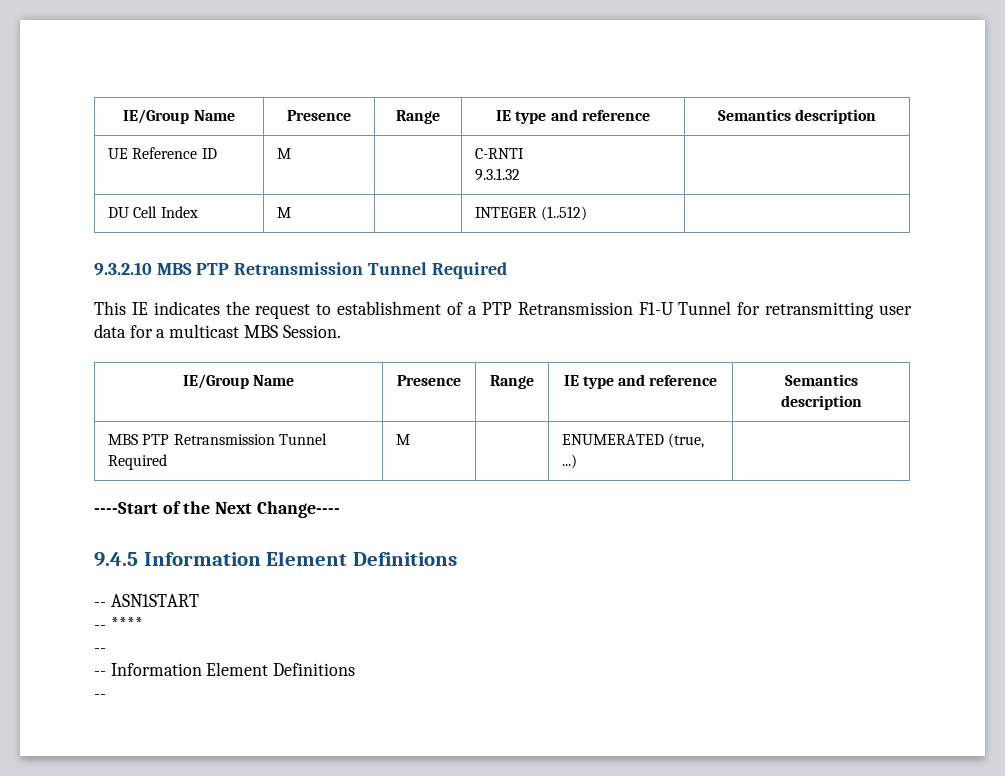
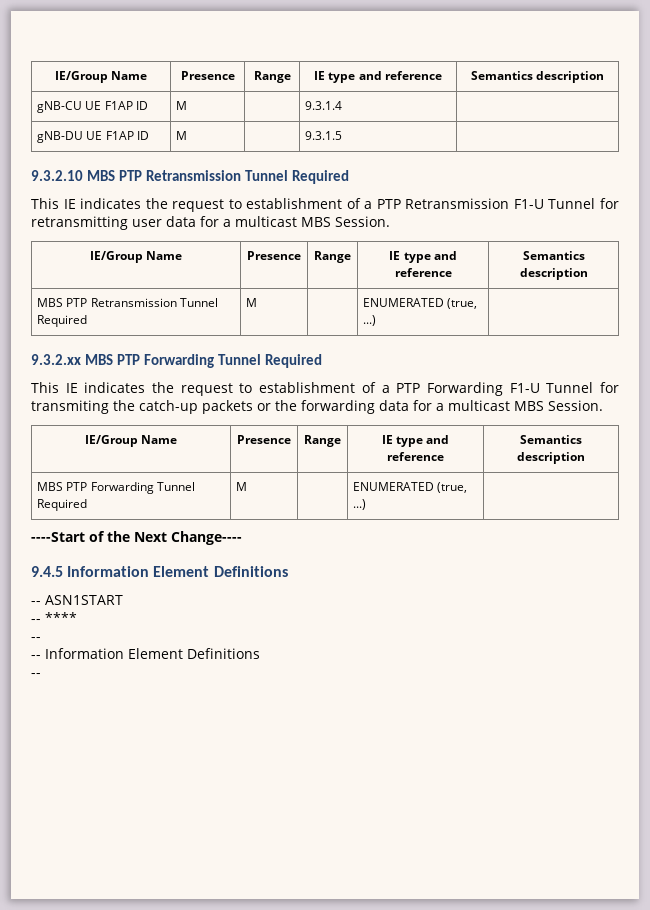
- UE Reference ID | M | | C-RNTI
- 9.3.1.32 |
- DU Cell Index | M | | INTEGER (1..512) |
+ gNB-CU UE F1AP ID | M | | 9.3.1.4 |
+ gNB-DU UE F1AP ID | M | | 9.3.1.5 |
+ 9.3.2.xx MBS PTP Forwarding Tunnel Required
+ This IE indicates the request to establishment of a PTP Forwarding F1-U Tunnel for transmiting the catch-up packets or the forwarding data for a multicast MBS Session.
+ IE/Group Name | Presence | Range | IE type and reference | Semantics description
+ MBS PTP Forwarding Tunnel Required | M | | ENUMERATED (true, ...) |

